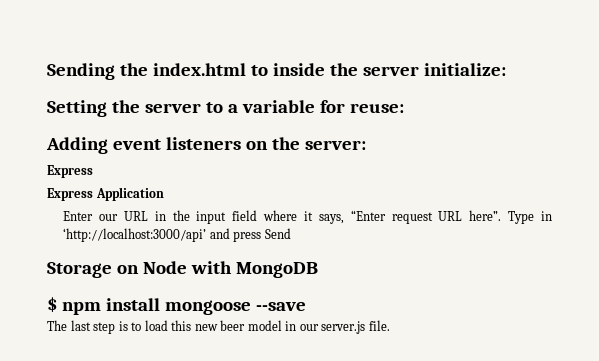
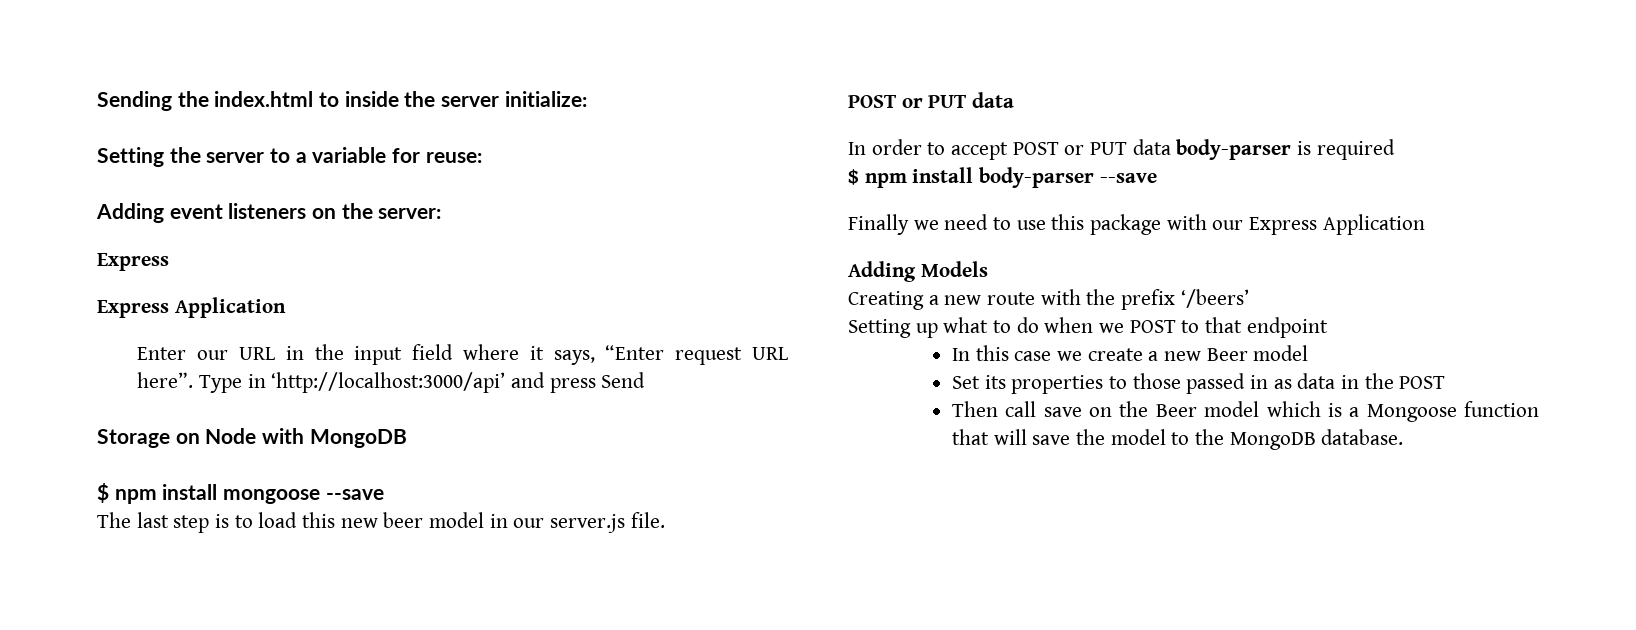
  The last step is to load this new beer model in our server.js file.
+ POST or PUT data
+ In order to accept POST or PUT data body-parser is required
+ $ npm install body-parser --save
+ Finally we need to use this package with our Express Application
+ Adding Models
+ Creating a new route with the prefix ‘/beers’
+ Setting up what to do when we POST to that endpoint
+ In this case we create a new Beer model
+ Set its properties to those passed in as data in the POST
+ Then call save on the Beer model which is a Mongoose function that will save the model to the MongoDB database.

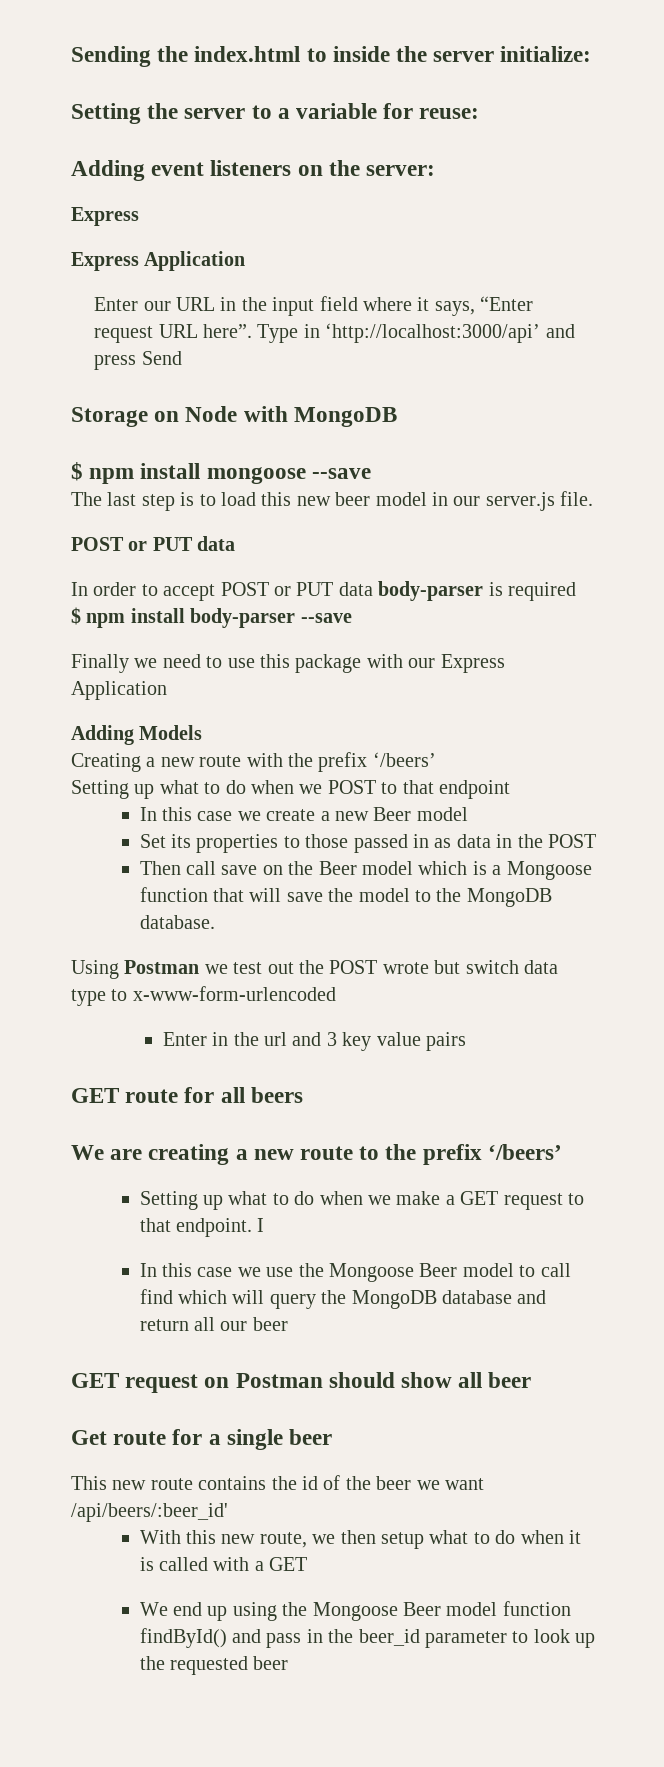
+ Using Postman we test out the POST wrote but switch data type to x-www-form-urlencoded
+ Enter in the url and 3 key value pairs
+ GET route for all beers
+ We are creating a new route to the prefix ‘/beers’
+ Setting up what to do when we make a GET request to that endpoint. I
+ In this case we use the Mongoose Beer model to call find which will query the MongoDB database and return all our beer
+ GET request on Postman should show all beer
+ Get route for a single beer
+ This new route contains the id of the beer we want /api/beers/:beer_id'
+ With this new route, we then setup what to do when it is called with a GET
+ We end up using the Mongoose Beer model function findById() and pass in the beer_id parameter to look up the requested beer

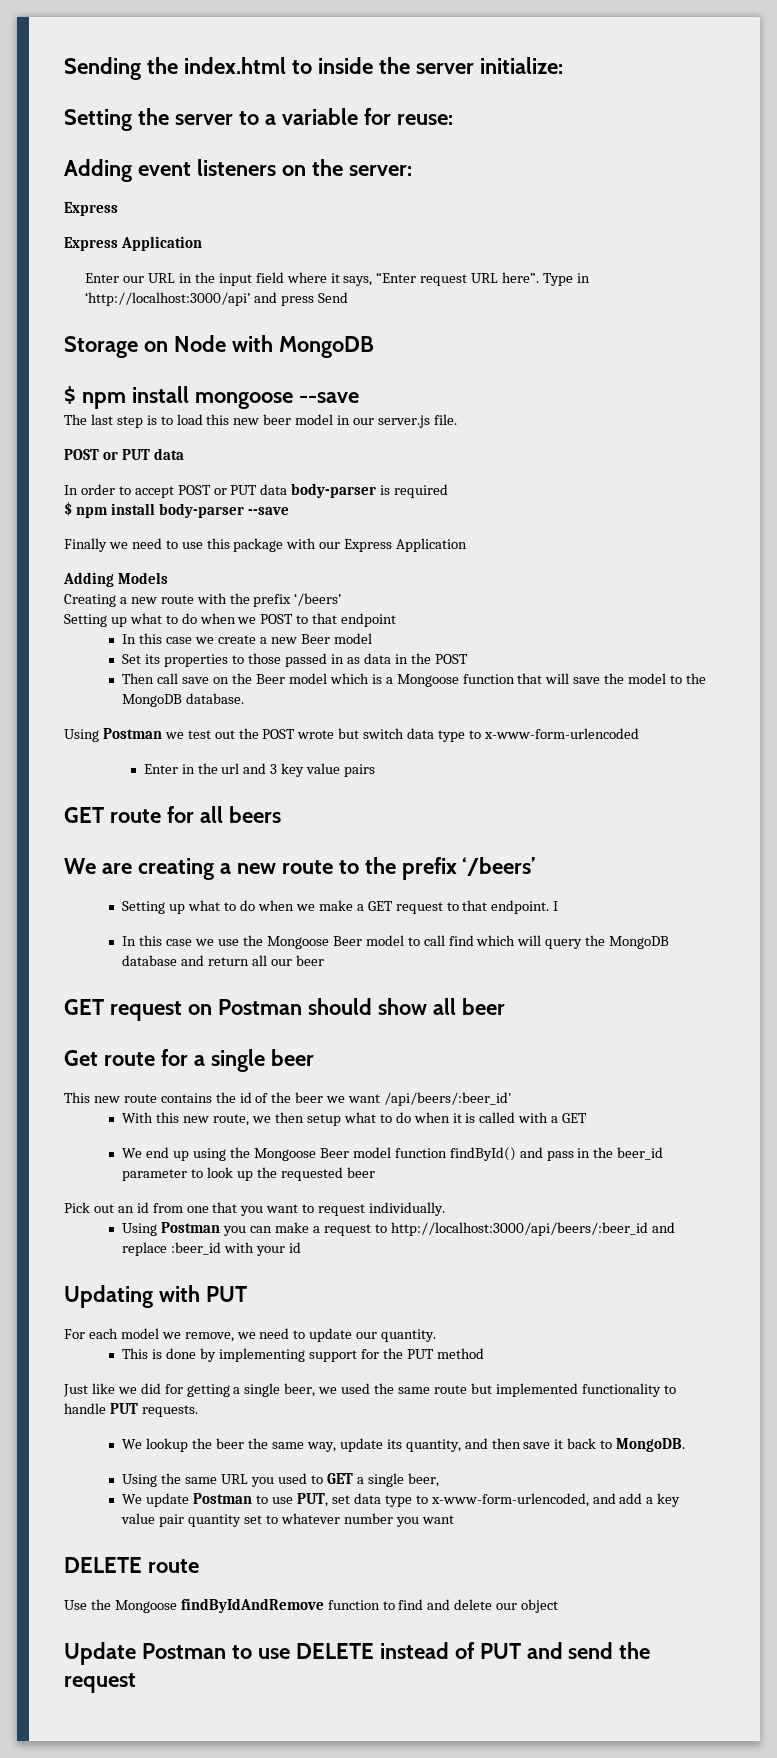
+ Pick out an id from one that you want to request individually.
+ Using Postman you can make a request to http://localhost:3000/api/beers/:beer_id and replace :beer_id with your id
+ Updating with PUT
+ For each model we remove, we need to update our quantity.
+ This is done by implementing support for the PUT method
+ Just like we did for getting a single beer, we used the same route but implemented functionality to handle PUT requests.
+ We lookup the beer the same way, update its quantity, and then save it back to MongoDB.
+ Using the same URL you used to GET a single beer,
+ We update Postman to use PUT, set data type to x-www-form-urlencoded, and add a key value pair quantity set to whatever number you want
+ DELETE route
+ Use the Mongoose findByIdAndRemove function to find and delete our object
+ Update Postman to use DELETE instead of PUT and send the request

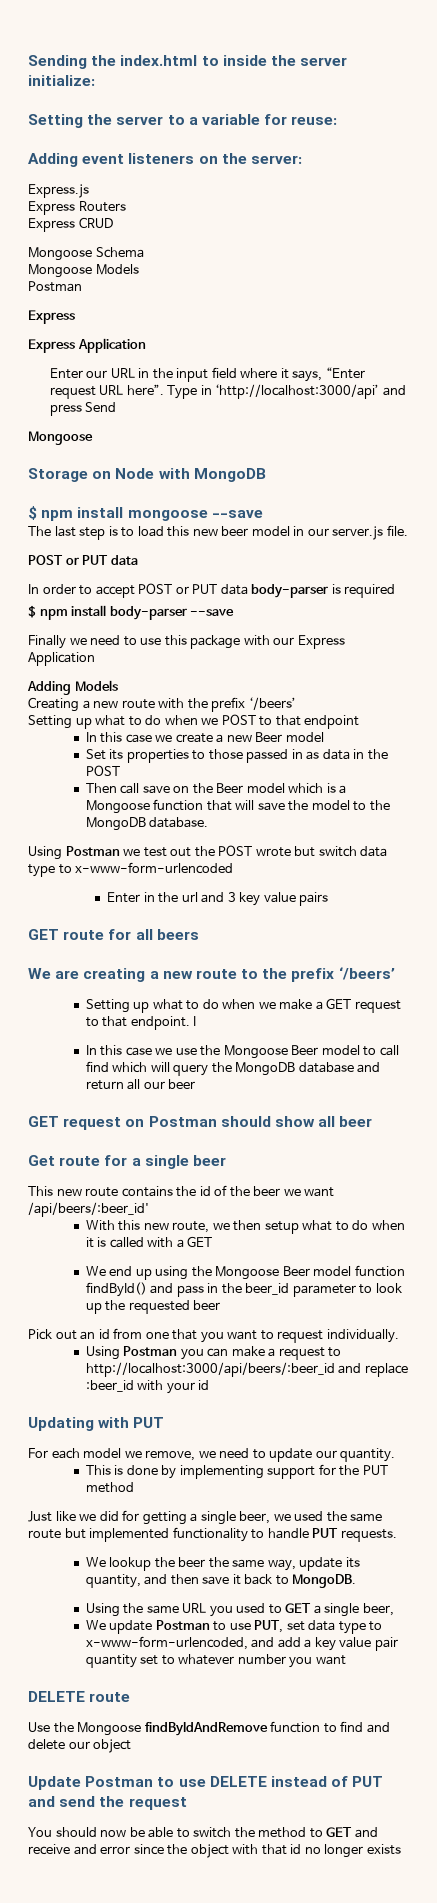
+ Express.js
+ Express Routers
+ Express CRUD
+ Mongoose Schema
+ Mongoose Models
+ Postman
  Type in ‘http://localhost:3000/api’ and press Send
+ Mongoose
+ You should now be able to switch the method to GET and receive and error since the object with that id no longer exists

